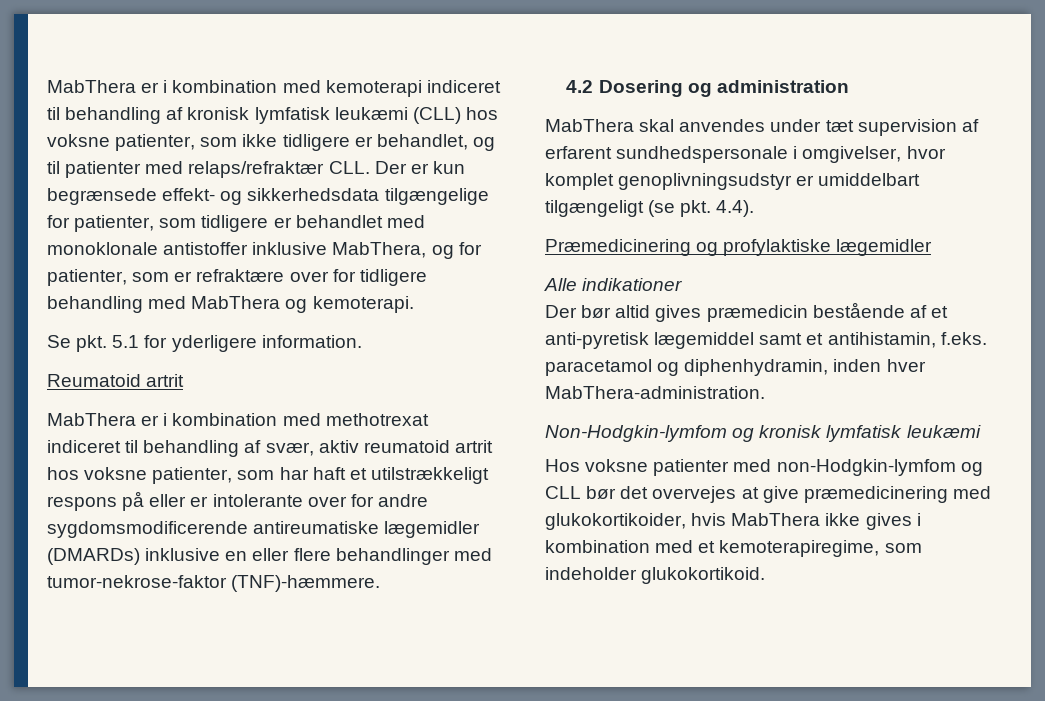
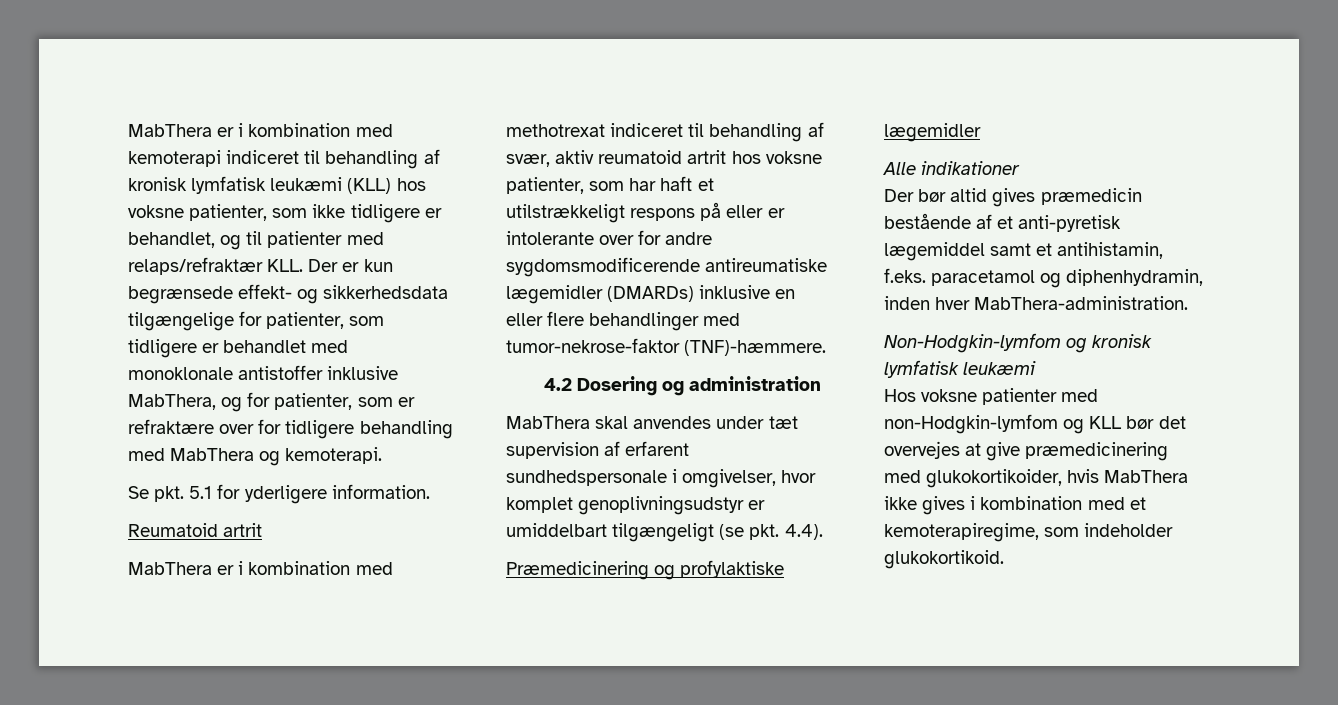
- MabThera er i kombination med kemoterapi indiceret til behandling af kronisk lymfatisk leukæmi (CLL) hos voksne patienter, som ikke tidligere er behandlet, og til patienter med relaps/refraktær CLL. Der er kun begrænsede effekt- og sikkerhedsdata tilgængelige for patienter, som tidligere er behandlet med monoklonale antistoffer inklusive MabThera, og for patienter, som er refraktære over for tidligere behandling med MabThera og kemoterapi.
+ MabThera er i kombination med kemoterapi indiceret til behandling af kronisk lymfatisk leukæmi (KLL) hos voksne patienter, som ikke tidligere er behandlet, og til patienter med relaps/refraktær KLL. Der er kun begrænsede effekt- og sikkerhedsdata tilgængelige for patienter, som tidligere er behandlet med monoklonale antistoffer inklusive MabThera, og for patienter, som er refraktære over for tidligere behandling med MabThera og kemoterapi.
- Hos voksne patienter med non-Hodgkin-lymfom og CLL bør det overvejes at give præmedicinering med glukokortikoider, hvis MabThera ikke gives i kombination med et kemoterapiregime, som indeholder glukokortikoid.
+ Hos voksne patienter med non-Hodgkin-lymfom og KLL bør det overvejes at give præmedicinering med glukokortikoider, hvis MabThera ikke gives i kombination med et kemoterapiregime, som indeholder glukokortikoid.

